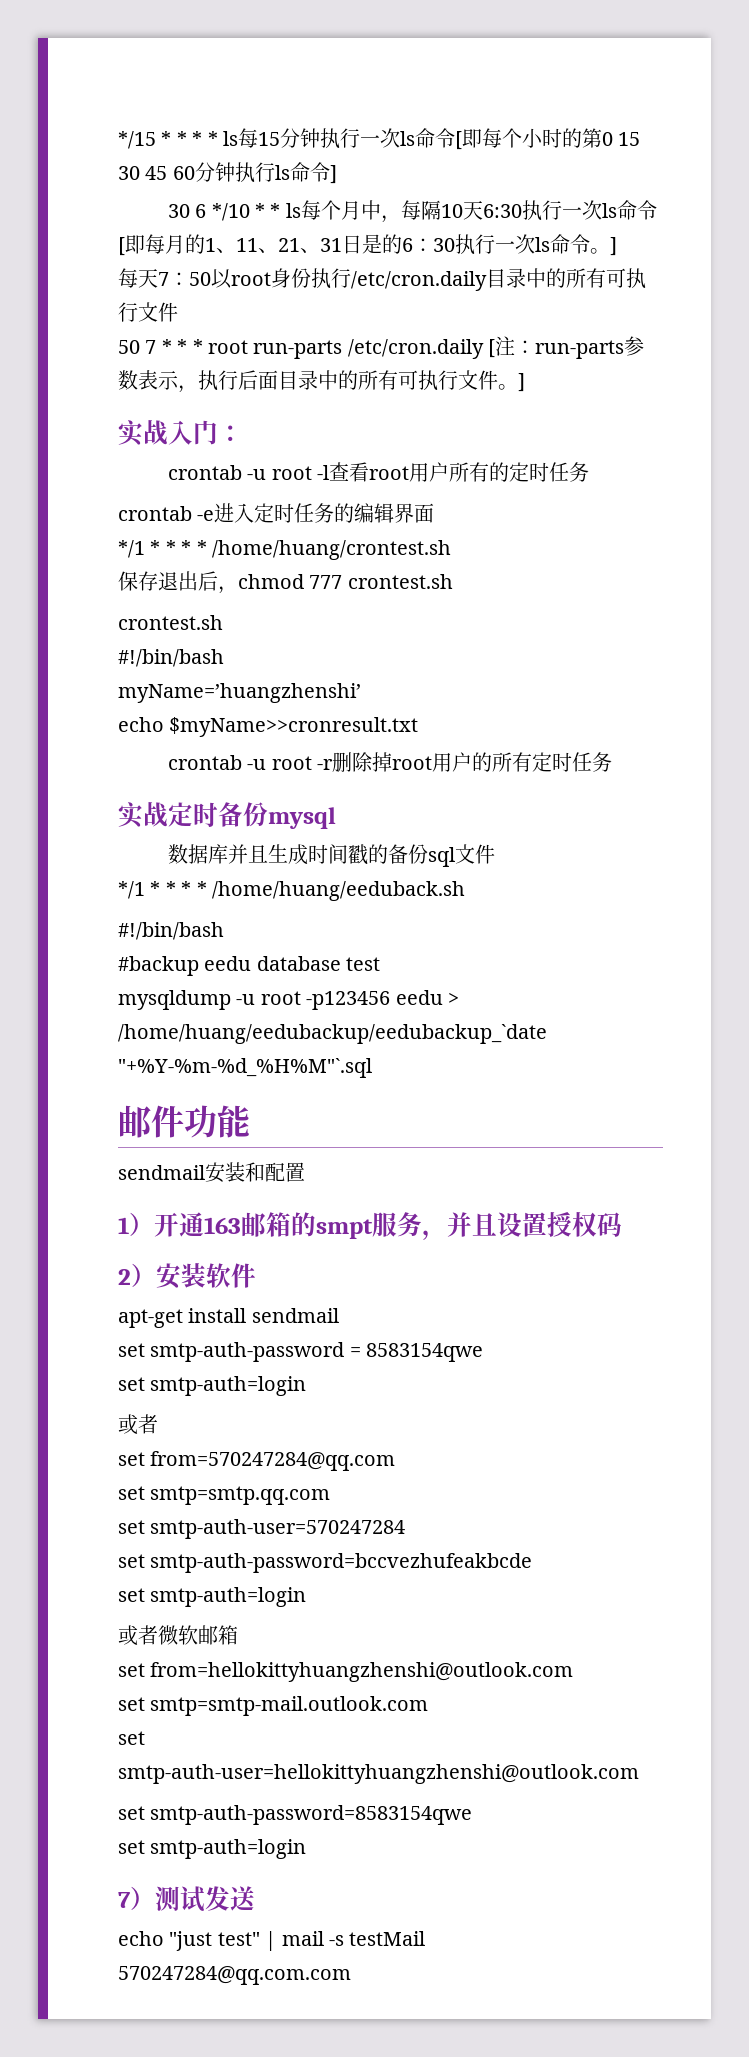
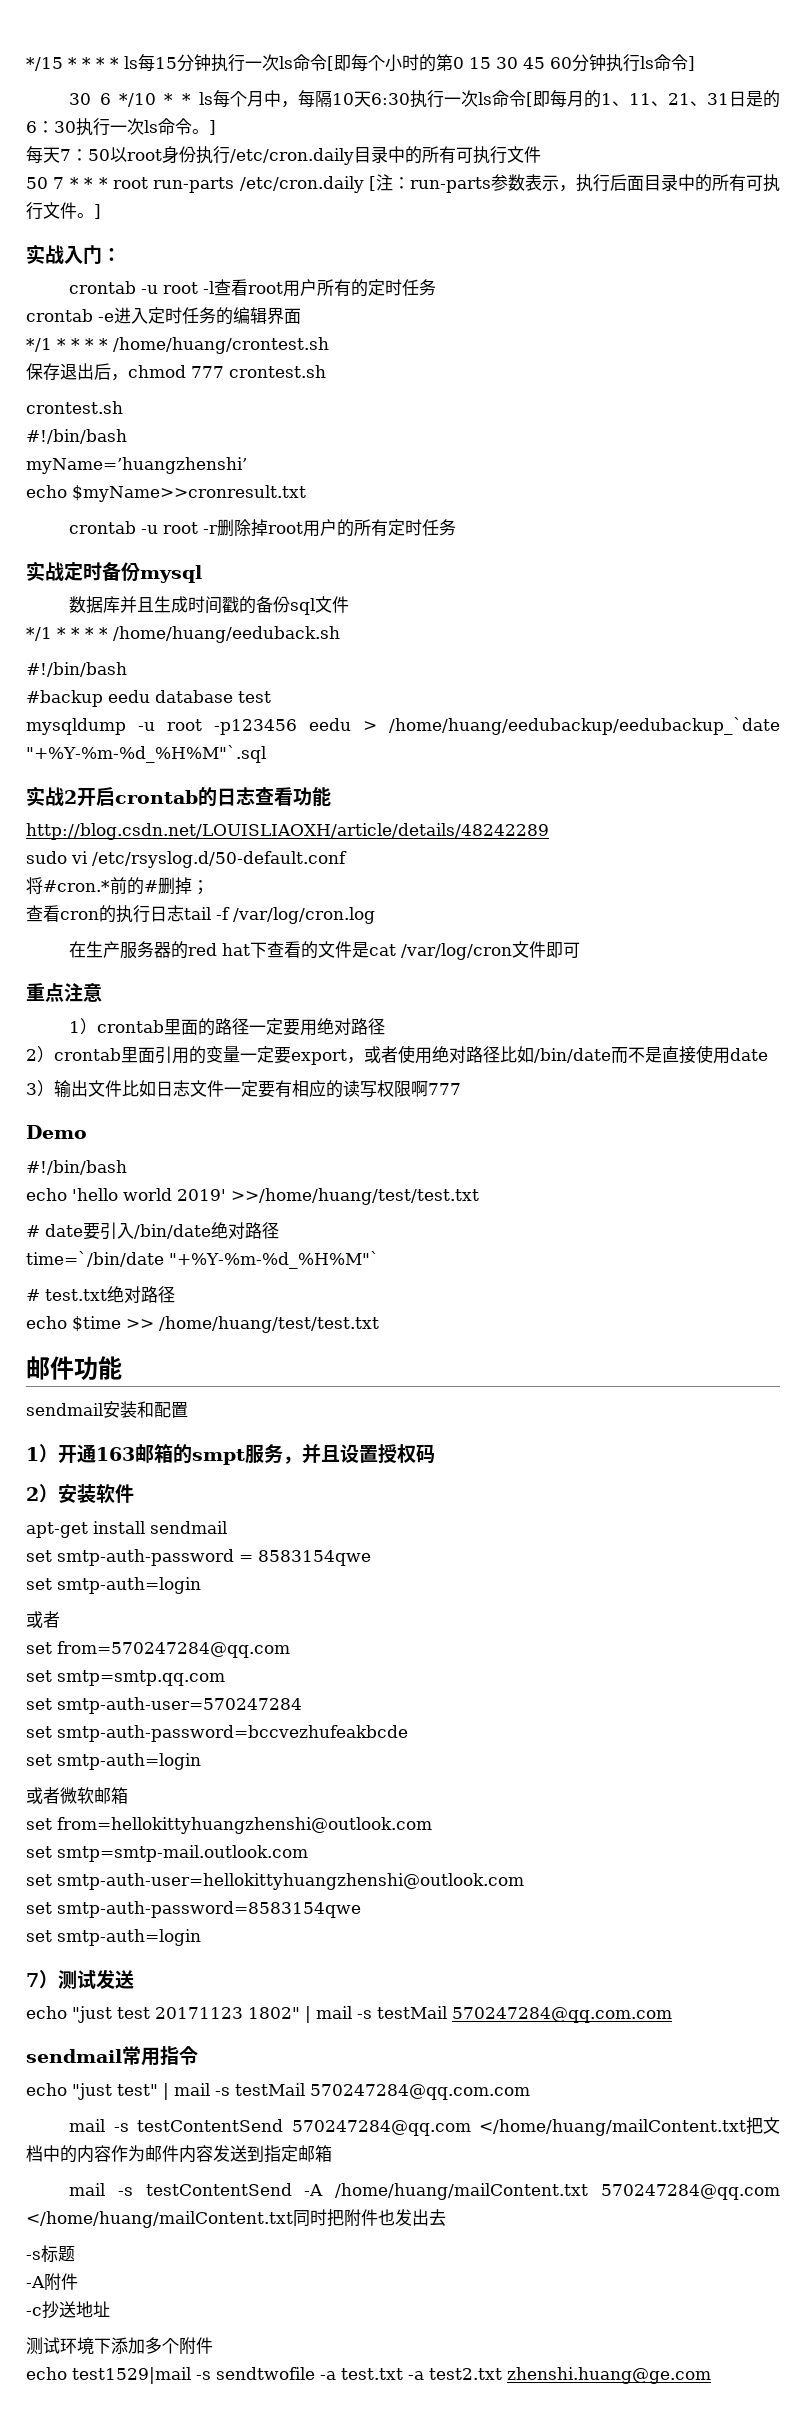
+ 实战2开启crontab的日志查看功能
+ http://blog.csdn.net/LOUISLIAOXH/article/details/48242289
+ sudo vi /etc/rsyslog.d/50-default.conf
+ 将#cron.*前的#删掉；
+ 查看cron的执行日志tail -f /var/log/cron.log
+ 在生产服务器的red hat下查看的文件是cat /var/log/cron文件即可
+ 重点注意
+ 1）crontab里面的路径一定要用绝对路径
+ 2）crontab里面引用的变量一定要export，或者使用绝对路径比如/bin/date而不是直接使用date
+ 3）输出文件比如日志文件一定要有相应的读写权限啊777
+ Demo
+ #!/bin/bash
+ echo 'hello world 2019' >>/home/huang/test/test.txt
+ # date要引入/bin/date绝对路径
+ time=`/bin/date "+%Y-%m-%d_%H%M"`
+ # test.txt绝对路径
+ echo $time >> /home/huang/test/test.txt
+ echo "just test 20171123 1802" | mail -s testMail 570247284@qq.com.com
+ sendmail常用指令
+ mail -s testContentSend 570247284@qq.com </home/huang/mailContent.txt把文档中的内容作为邮件内容发送到指定邮箱
+ mail -s testContentSend -A /home/huang/mailContent.txt 570247284@qq.com </home/huang/mailContent.txt同时把附件也发出去
+ -s标题
+ -A附件
+ -c抄送地址
+ 测试环境下添加多个附件
+ echo test1529|mail -s sendtwofile -a test.txt -a test2.txt zhenshi.huang@ge.com

